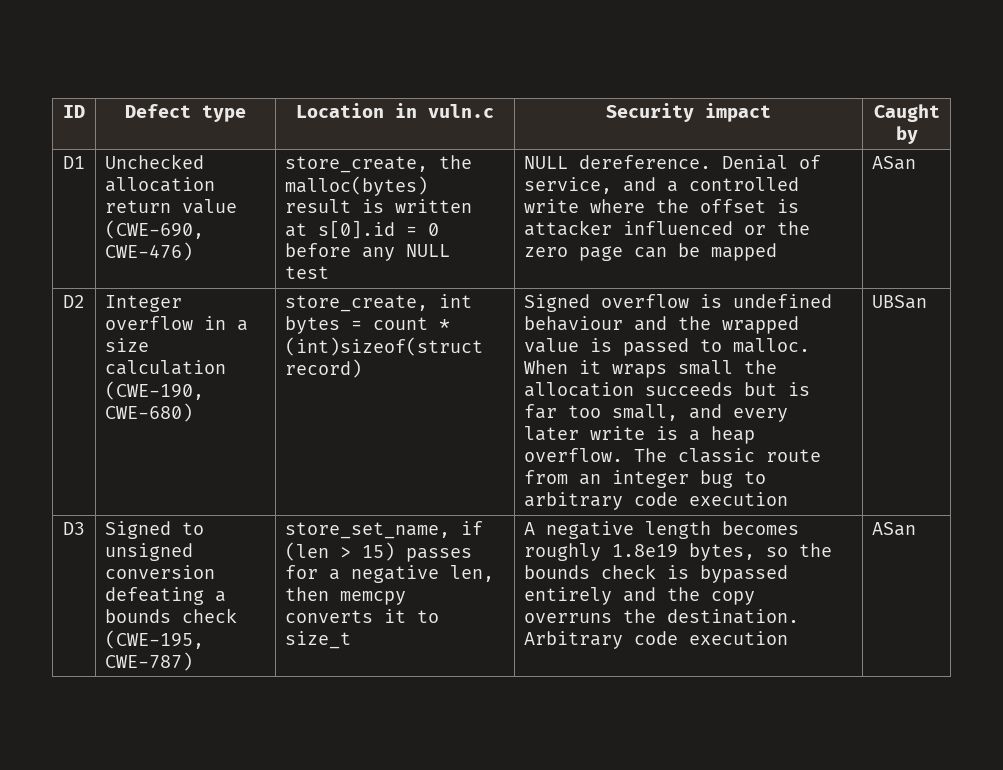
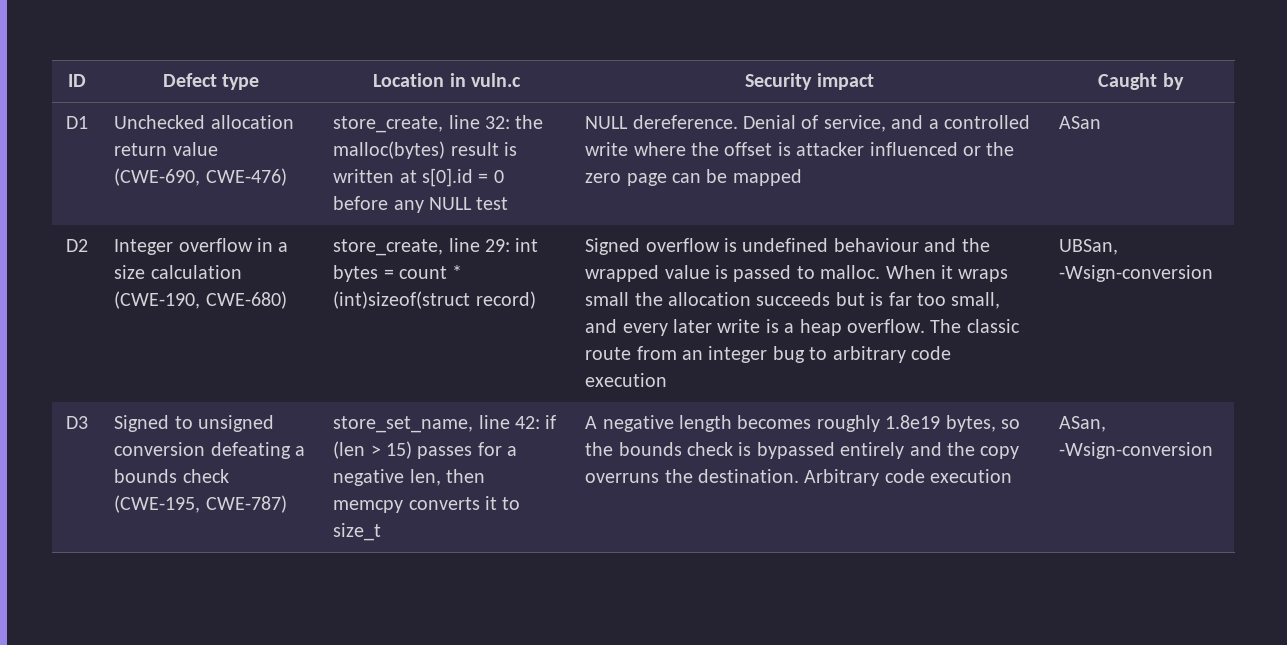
- store_create, the malloc(bytes) result is written at s[0].id = 0 before any NULL test
+ store_create, line 32: the malloc(bytes) result is written at s[0].id = 0 before any NULL test
- store_create, int bytes = count * (int)sizeof(struct record)
+ store_create, line 29: int bytes = count * (int)sizeof(struct record)
- UBSan
+ UBSan, -Wsign-conversion
- store_set_name, if (len > 15) passes for a negative len, then memcpy converts it to size_t
+ store_set_name, line 42: if (len > 15) passes for a negative len, then memcpy converts it to size_t
- Arbitrary code execution | ASan
+ Arbitrary code execution | ASan, -Wsign-conversion

